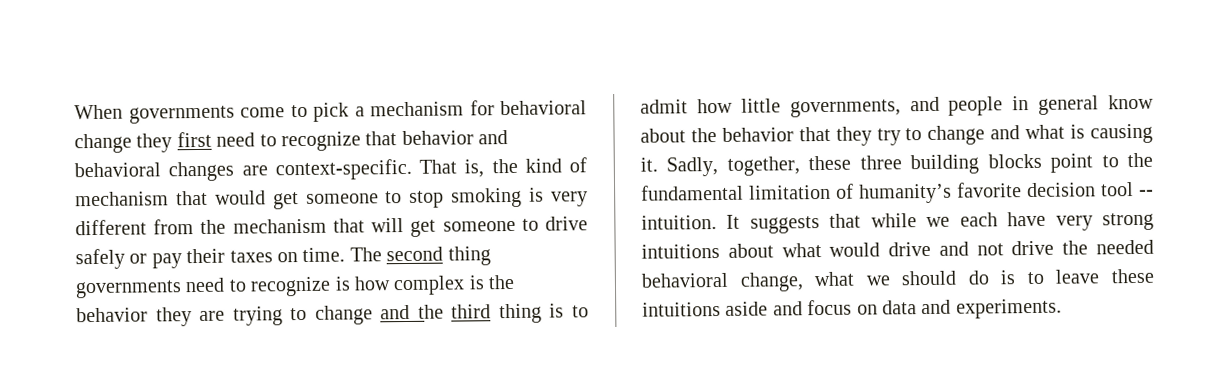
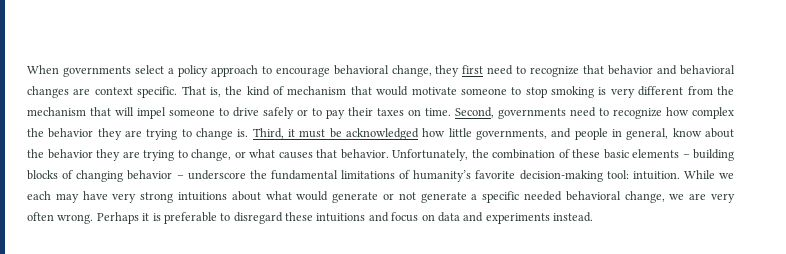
- When governments come to pick a mechanism for behavioral change they first need to recognize that behavior and behavioral changes are context-specific.
+ When governments select a policy approach to encourage behavioral change, they first need to recognize that behavior and behavioral changes are context specific.
- That is, the kind of mechanism that would get someone to stop smoking is very different from the mechanism that will get someone to drive safely or pay their taxes on time.
+ That is, the kind of mechanism that would motivate someone to stop smoking is very different from the mechanism that will impel someone to drive safely or to pay their taxes on time.
- The second thing governments need to recognize is how complex is the behavior they are trying to change and the third thing is to admit how little governments, and people in general know about the behavior that they try to change and what is causing it. Sadly, together, these three building blocks point to the fundamental limitation of humanity’s favorite decision tool -- intuition. It suggests that while we each have very strong intuitions about what would drive and not drive the needed behavioral change, what we should do is to leave these intuitions aside and focus on data and experiments.
+ Second, governments need to recognize how complex the behavior they are trying to change is. Third, it must be acknowledged how little governments, and people in general, know about the behavior they are trying to change, or what causes that behavior. Unfortunately, the combination of these basic elements – building blocks of changing behavior – underscore the fundamental limitations of humanity’s favorite decision-making tool: intuition. While we each may have very strong intuitions about what would generate or not generate a specific needed behavioral change, we are very often wrong. Perhaps it is preferable to disregard these intuitions and focus on data and experiments instead.

